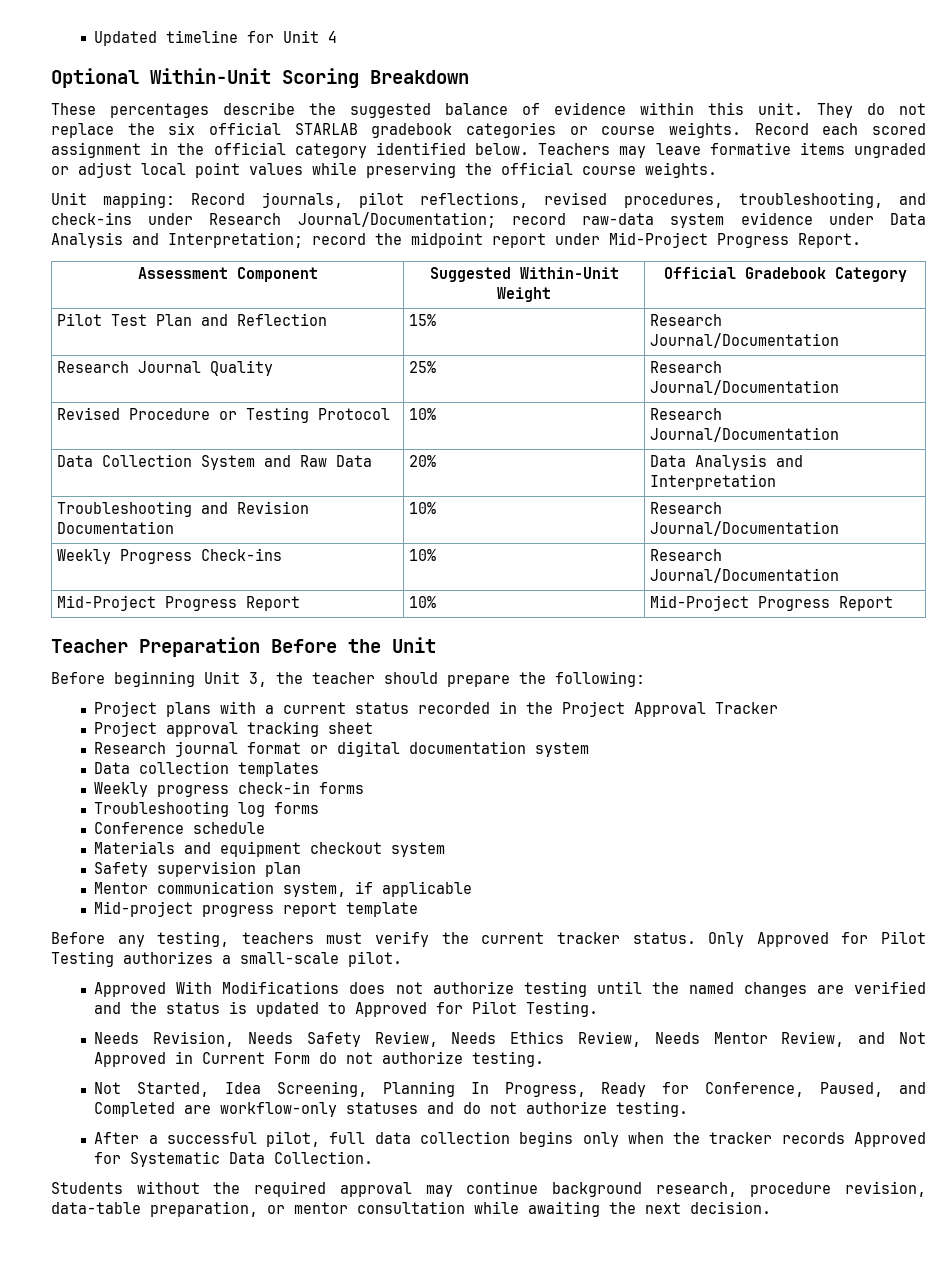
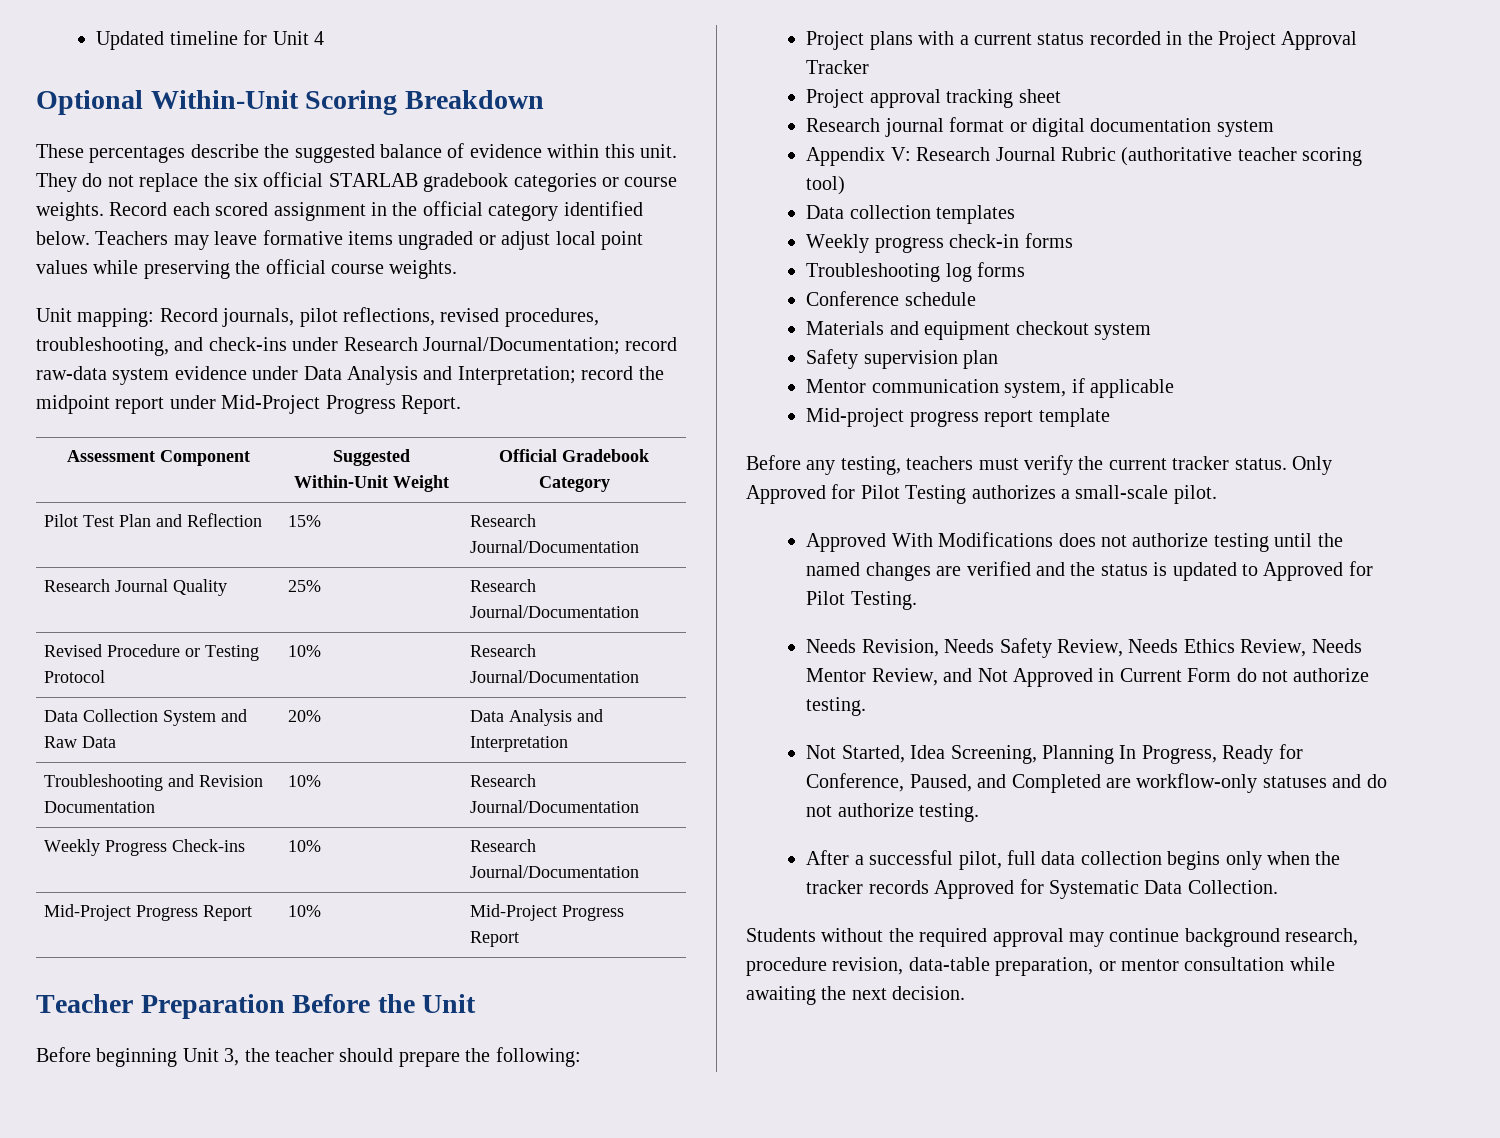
+ Appendix V: Research Journal Rubric (authoritative teacher scoring tool)

